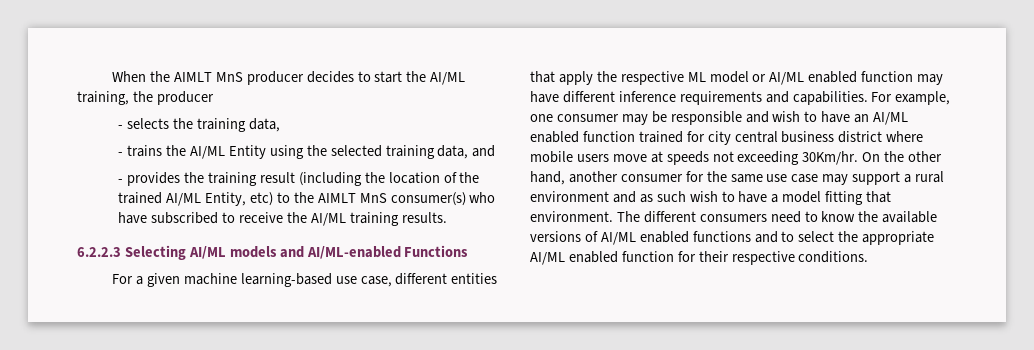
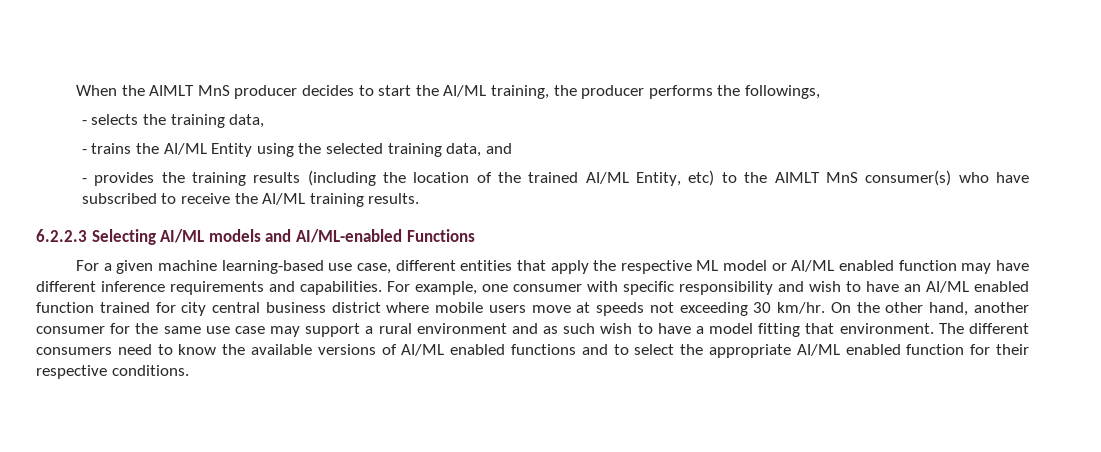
- When the AIMLT MnS producer decides to start the AI/ML training, the producer
+ When the AIMLT MnS producer decides to start the AI/ML training, the producer performs the followings,
- - provides the training result (including the location of the trained AI/ML Entity, etc) to the AIMLT MnS consumer(s) who have subscribed to receive the AI/ML training results.
+ - provides the training results (including the location of the trained AI/ML Entity, etc) to the AIMLT MnS consumer(s) who have subscribed to receive the AI/ML training results.
- For example, one consumer may be responsible and wish to have an AI/ML enabled function trained for city central business district where mobile users move at speeds not exceeding 30Km/hr.
+ For example, one consumer with specific responsibility and wish to have an AI/ML enabled function trained for city central business district where mobile users move at speeds not exceeding 30 km/hr.

